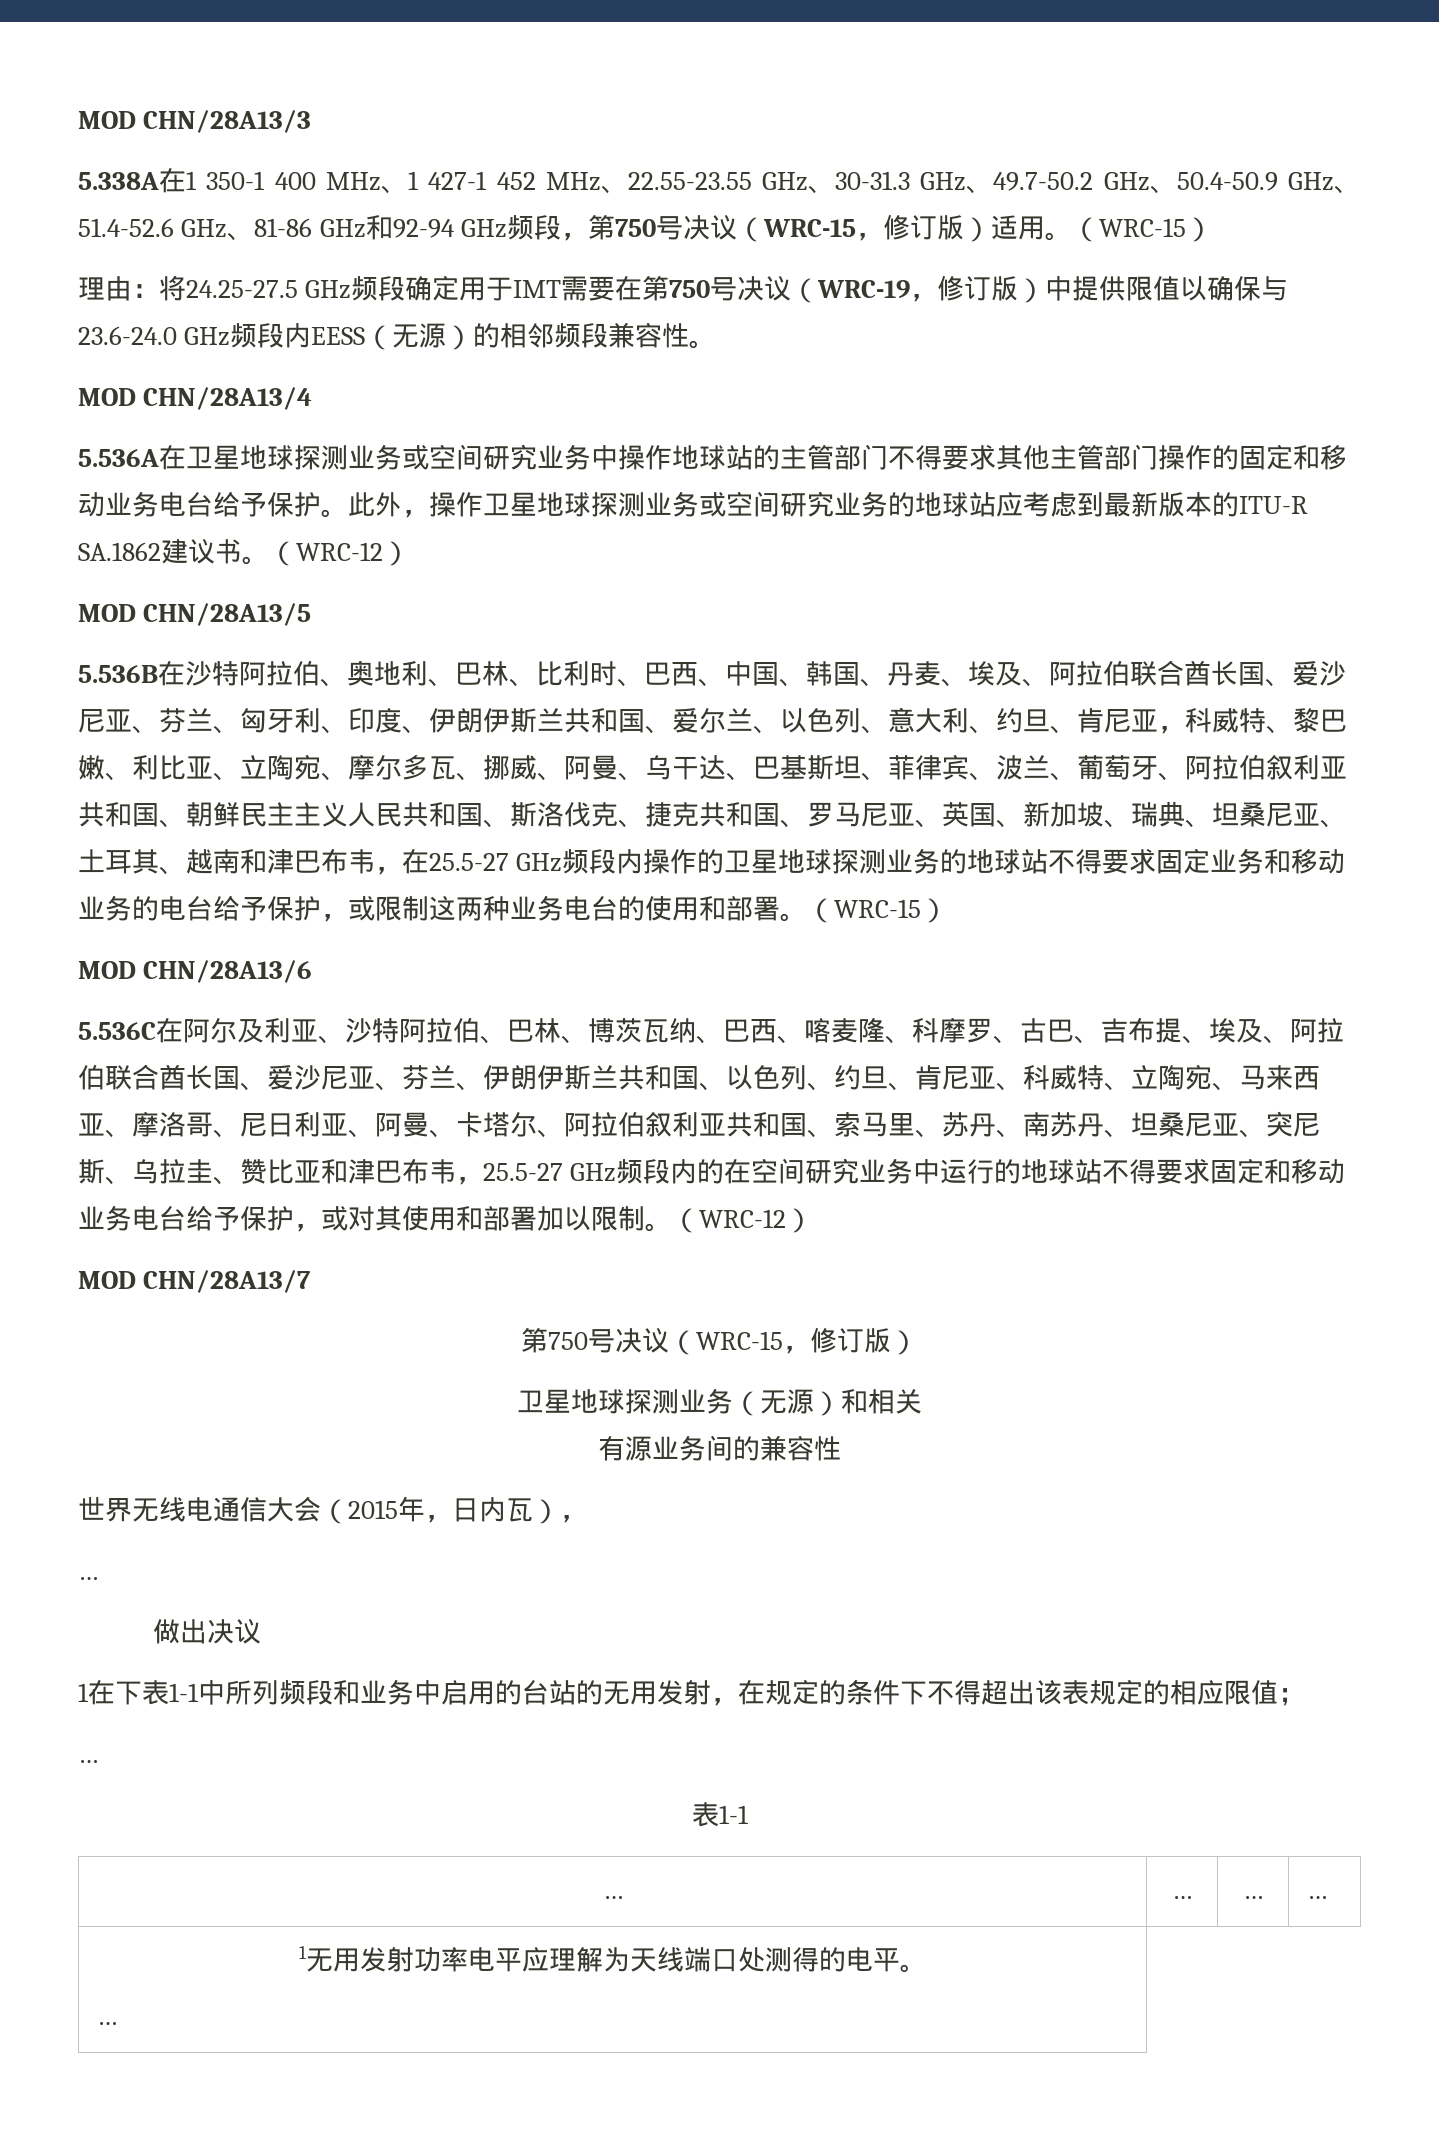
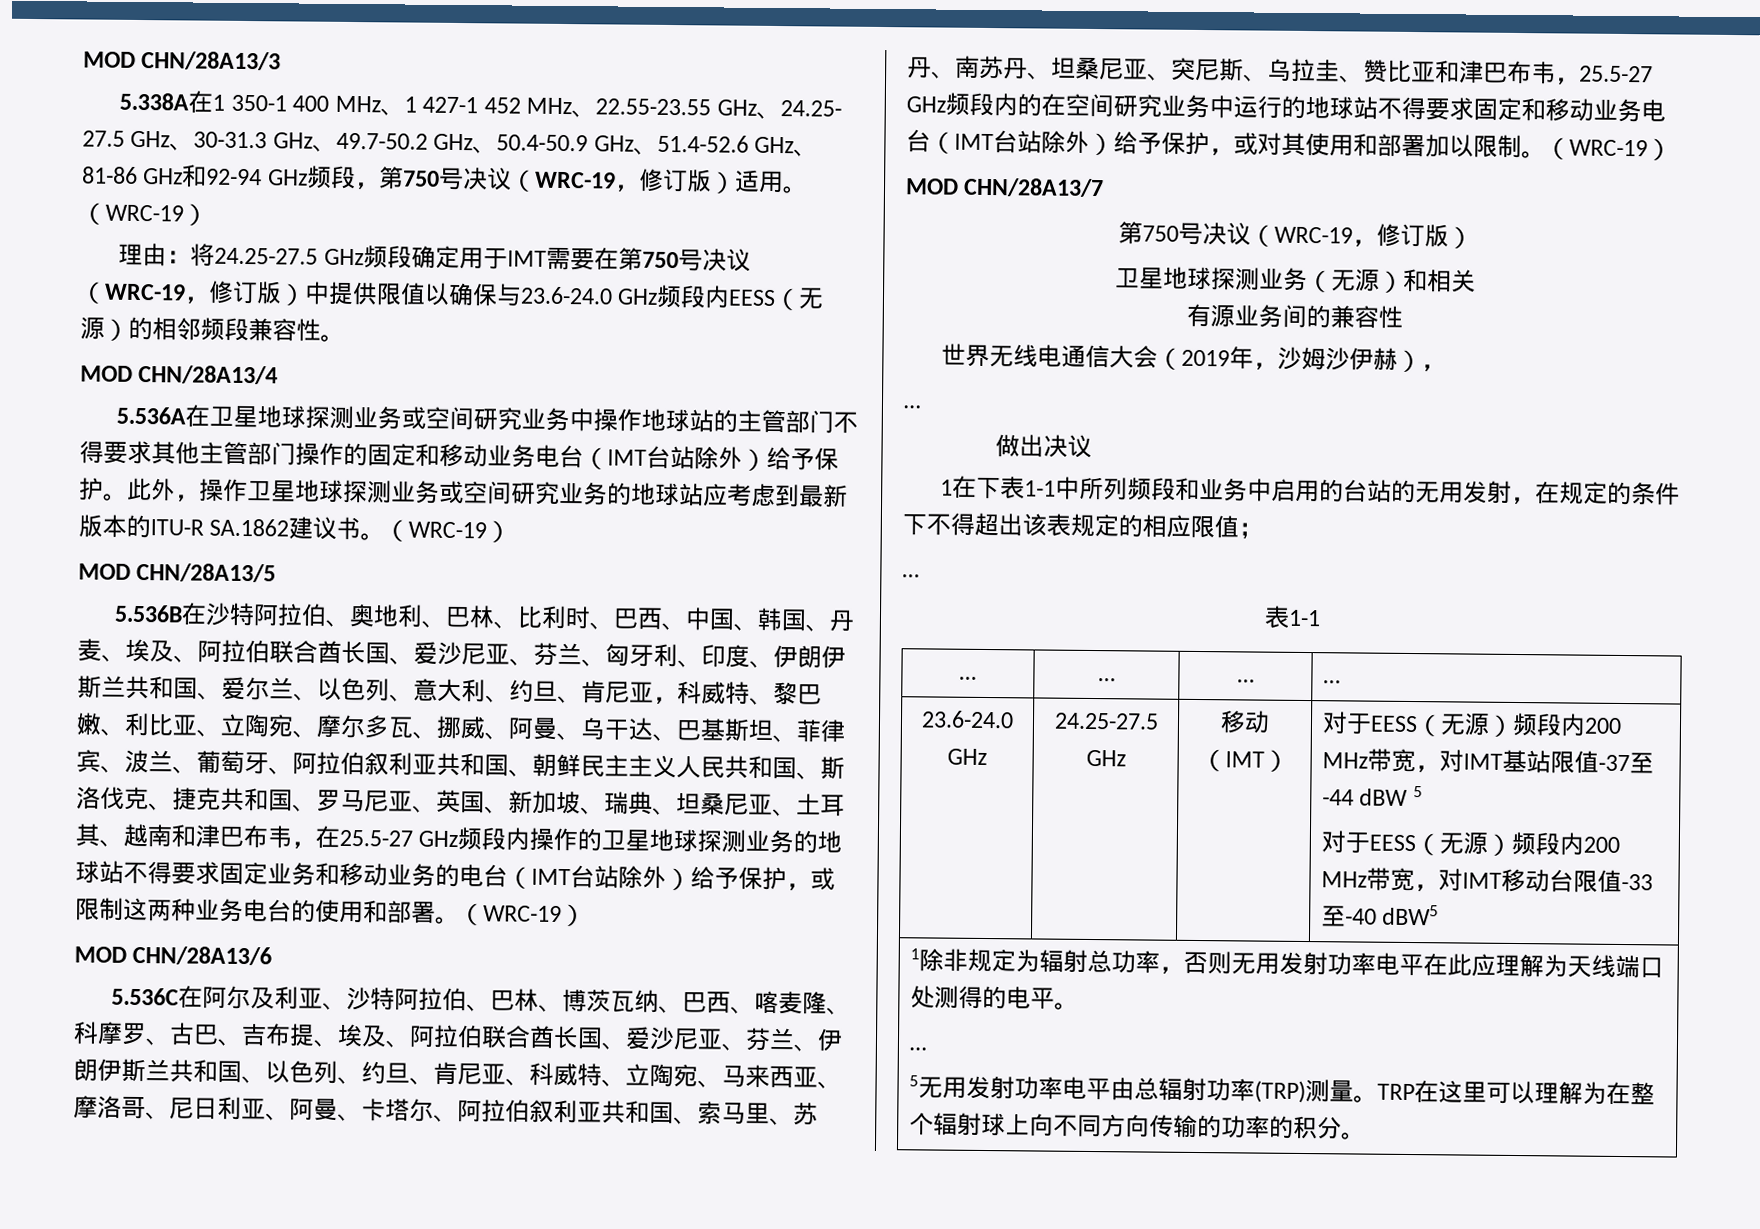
- 5.338A在1 350-1 400 MHz、1 427-1 452 MHz、22.55-23.55 GHz、30-31.3 GHz、49.7-50.2 GHz、50.4-50.9 GHz、51.4-52.6 GHz、81-86 GHz和92-94 GHz频段，第750号决议（WRC-15，修订版）适用。（WRC-15）
+ 5.338A在1 350-1 400 MHz、1 427-1 452 MHz、22.55-23.55 GHz、24.25- 27.5 GHz、30-31.3 GHz、49.7-50.2 GHz、50.4-50.9 GHz、51.4-52.6 GHz、81-86 GHz和92-94 GHz频段，第750号决议（WRC-19，修订版）适用。（WRC-19）
- 5.536A在卫星地球探测业务或空间研究业务中操作地球站的主管部门不得要求其他主管部门操作的固定和移动业务电台给予保护。
+ 5.536A在卫星地球探测业务或空间研究业务中操作地球站的主管部门不得要求其他主管部门操作的固定和移动业务电台（IMT台站除外）给予保护。
- 此外，操作卫星地球探测业务或空间研究业务的地球站应考虑到最新版本的ITU-R SA.1862建议书。（WRC-12）
+ 此外，操作卫星地球探测业务或空间研究业务的地球站应考虑到最新版本的ITU-R SA.1862建议书。（WRC-19）
- 5.536B在沙特阿拉伯、奥地利、巴林、比利时、巴西、中国、韩国、丹麦、埃及、阿拉伯联合酋长国、爱沙尼亚、芬兰、匈牙利、印度、伊朗伊斯兰共和国、爱尔兰、以色列、意大利、约旦、肯尼亚，科威特、黎巴嫩、利比亚、立陶宛、摩尔多瓦、挪威、阿曼、乌干达、巴基斯坦、菲律宾、波兰、葡萄牙、阿拉伯叙利亚共和国、朝鲜民主主义人民共和国、斯洛伐克、捷克共和国、罗马尼亚、英国、新加坡、瑞典、坦桑尼亚、土耳其、越南和津巴布韦，在25.5-27 GHz频段内操作的卫星地球探测业务的地球站不得要求固定业务和移动业务的电台给予保护，或限制这两种业务电台的使用和部署。（WRC-15）
+ 5.536B在沙特阿拉伯、奥地利、巴林、比利时、巴西、中国、韩国、丹麦、埃及、阿拉伯联合酋长国、爱沙尼亚、芬兰、匈牙利、印度、伊朗伊斯兰共和国、爱尔兰、以色列、意大利、约旦、肯尼亚，科威特、黎巴嫩、利比亚、立陶宛、摩尔多瓦、挪威、阿曼、乌干达、巴基斯坦、菲律宾、波兰、葡萄牙、阿拉伯叙利亚共和国、朝鲜民主主义人民共和国、斯洛伐克、捷克共和国、罗马尼亚、英国、新加坡、瑞典、坦桑尼亚、土耳其、越南和津巴布韦，在25.5-27 GHz频段内操作的卫星地球探测业务的地球站不得要求固定业务和移动业务的电台（IMT台站除外）给予保护，或限制这两种业务电台的使用和部署。（WRC-19）
- 5.536C在阿尔及利亚、沙特阿拉伯、巴林、博茨瓦纳、巴西、喀麦隆、科摩罗、古巴、吉布提、埃及、阿拉伯联合酋长国、爱沙尼亚、芬兰、伊朗伊斯兰共和国、以色列、约旦、肯尼亚、科威特、立陶宛、马来西亚、摩洛哥、尼日利亚、阿曼、卡塔尔、阿拉伯叙利亚共和国、索马里、苏丹、南苏丹、坦桑尼亚、突尼斯、乌拉圭、赞比亚和津巴布韦，25.5-27 GHz频段内的在空间研究业务中运行的地球站不得要求固定和移动业务电台给予保护，或对其使用和部署加以限制。（WRC-12）
+ 5.536C在阿尔及利亚、沙特阿拉伯、巴林、博茨瓦纳、巴西、喀麦隆、科摩罗、古巴、吉布提、埃及、阿拉伯联合酋长国、爱沙尼亚、芬兰、伊朗伊斯兰共和国、以色列、约旦、肯尼亚、科威特、立陶宛、马来西亚、摩洛哥、尼日利亚、阿曼、卡塔尔、阿拉伯叙利亚共和国、索马里、苏丹、南苏丹、坦桑尼亚、突尼斯、乌拉圭、赞比亚和津巴布韦，25.5-27 GHz频段内的在空间研究业务中运行的地球站不得要求固定和移动业务电台（IMT台站除外）给予保护，或对其使用和部署加以限制。（WRC-19）
  MOD CHN/28A13/7
- 第750号决议（WRC-15，修订版）
+ 第750号决议（WRC-19，修订版）
- 世界无线电通信大会（2015年，日内瓦），
+ 世界无线电通信大会（2019年，沙姆沙伊赫），
- 1无用发射功率电平应理解为天线端口处测得的电平。
+ 23.6-24.0 GHz | 24.25-27.5 GHz | 移动（IMT） | 对于EESS（无源）频段内200 MHz带宽，对IMT基站限值-37至-44 dBW 5
+ 对于EESS（无源）频段内200 MHz带宽，对IMT移动台限值-33至-40 dBW5
+ 1除非规定为辐射总功率，否则无用发射功率电平在此应理解为天线端口处测得的电平。
+ 5无用发射功率电平由总辐射功率(TRP)测量。TRP在这里可以理解为在整个辐射球上向不同方向传输的功率的积分。

